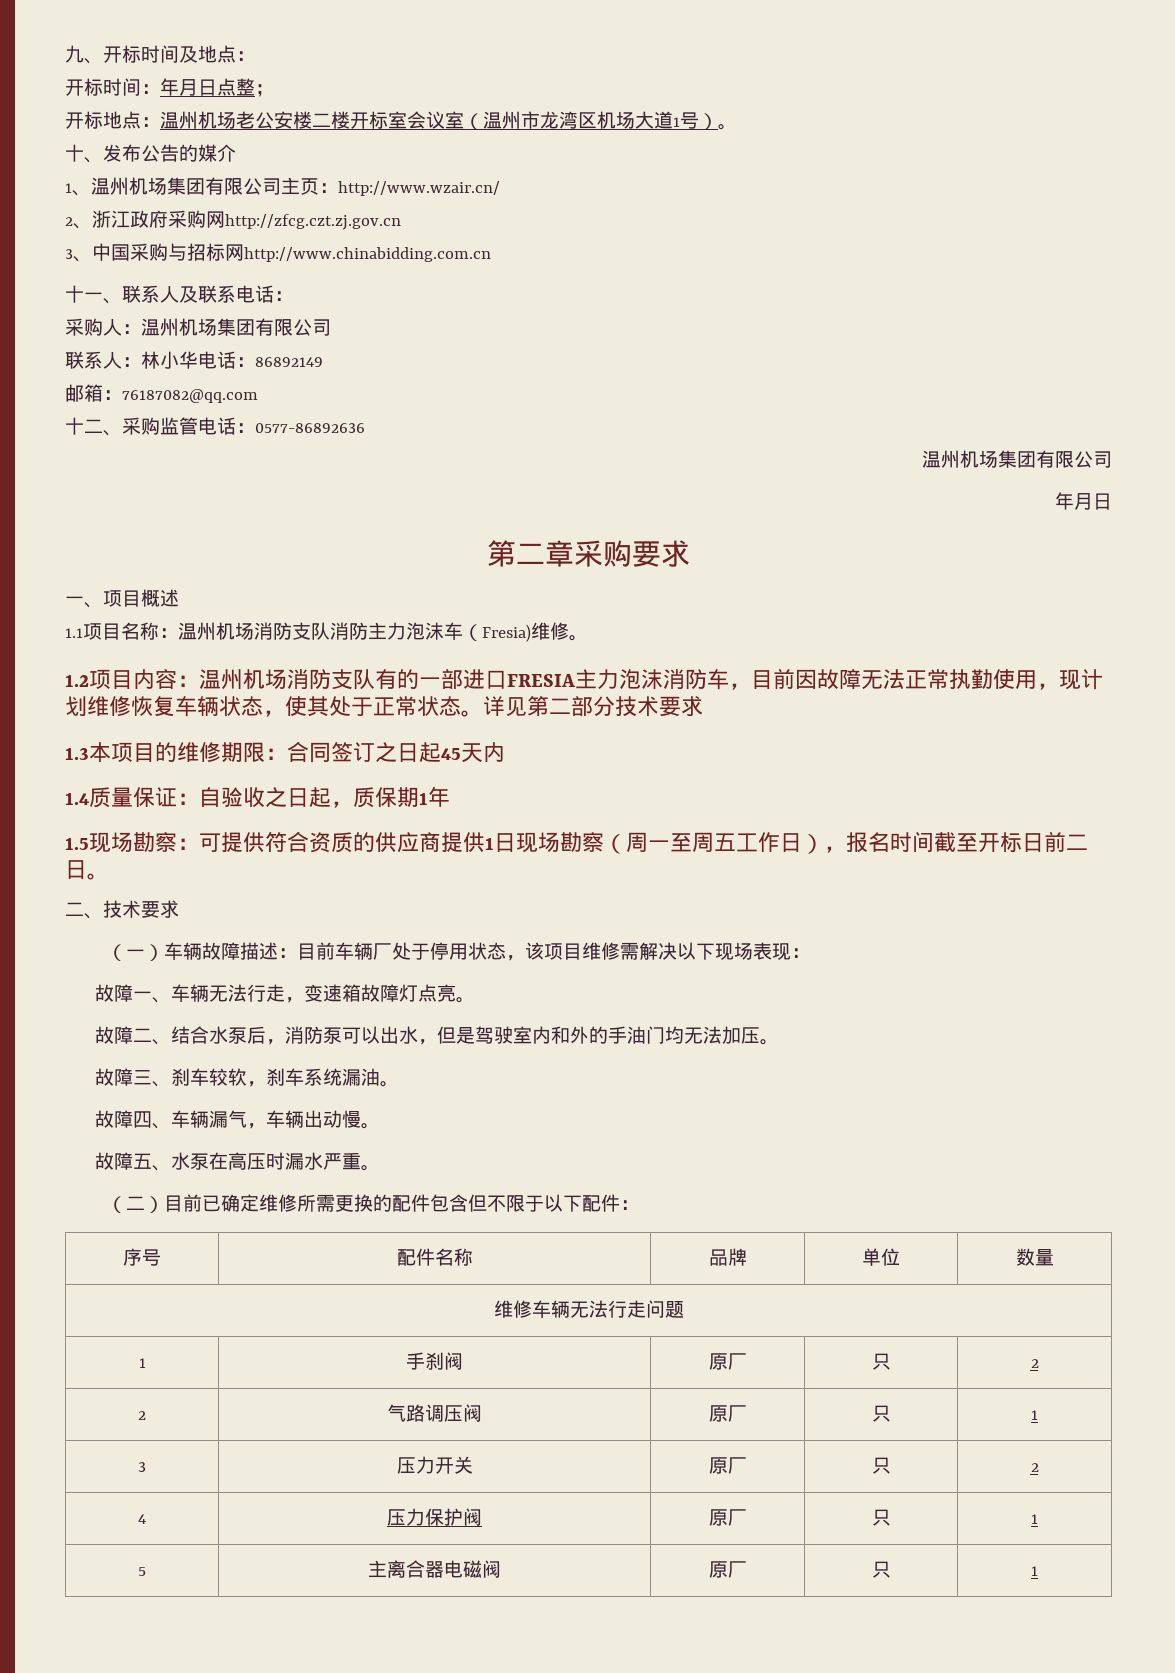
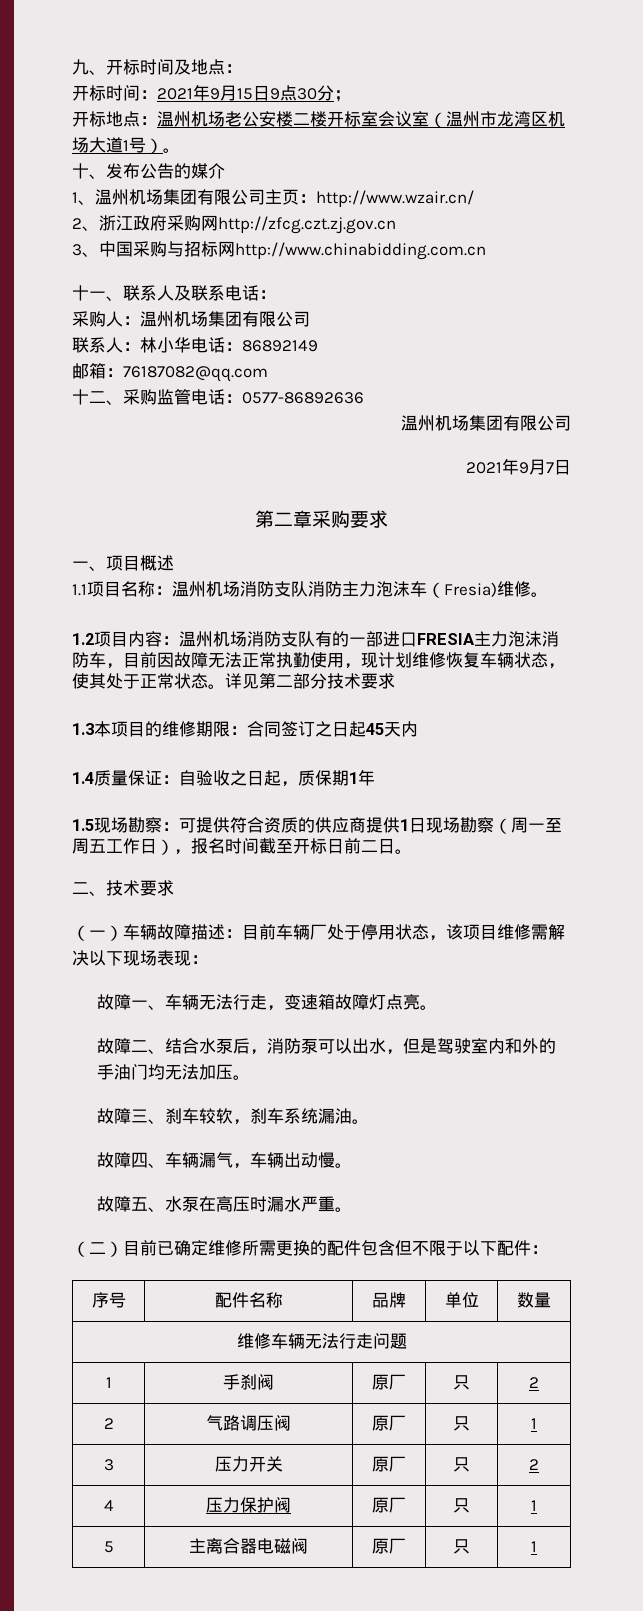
- 开标时间：年月日点整；
+ 开标时间：2021年9月15日9点30分；
  十二、采购监管电话：0577-86892636
  温州机场集团有限公司
- 年月日
+ 2021年9月7日

